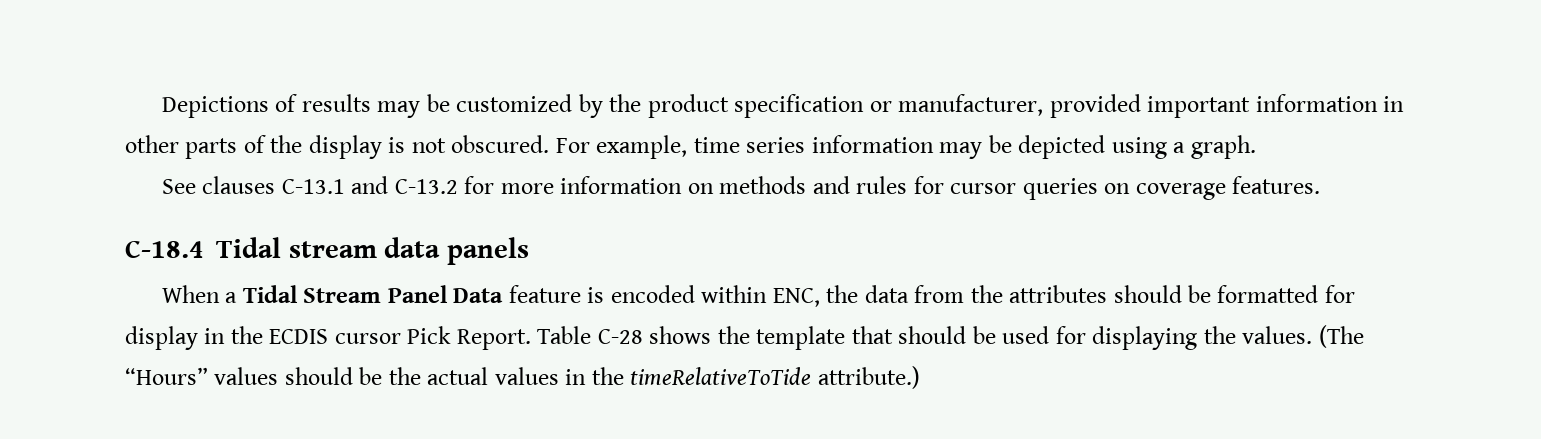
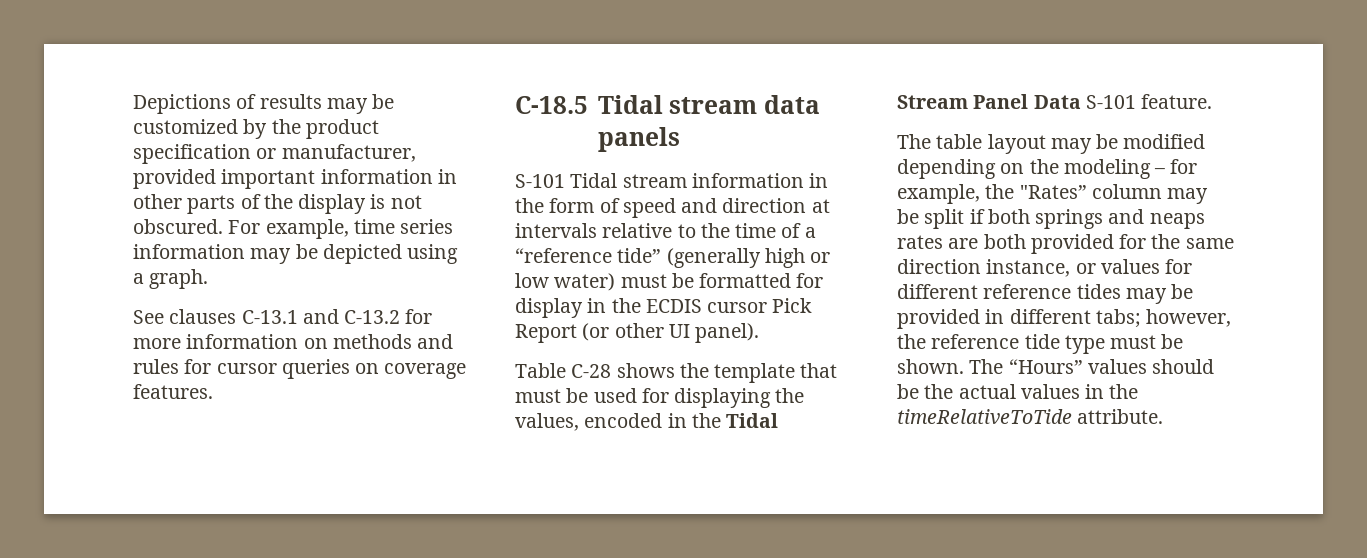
- C-18.4 Tidal stream data panels
+ C-18.5 Tidal stream data panels
- When a Tidal Stream Panel Data feature is encoded within ENC, the data from the attributes should be formatted for display in the ECDIS cursor Pick Report. Table C-28 shows the template that should be used for displaying the values. (The “Hours” values should be the actual values in the timeRelativeToTide attribute.)
+ S-101 Tidal stream information in the form of speed and direction at intervals relative to the time of a “reference tide” (generally high or low water) must be formatted for display in the ECDIS cursor Pick Report (or other UI panel).
+ Table C-28 shows the template that must be used for displaying the values, encoded in the Tidal Stream Panel Data S-101 feature.
+ The table layout may be modified depending on the modeling – for example, the "Rates” column may be split if both springs and neaps rates are both provided for the same direction instance, or values for different reference tides may be provided in different tabs; however, the reference tide type must be shown. The “Hours” values should be the actual values in the timeRelativeToTide attribute.

